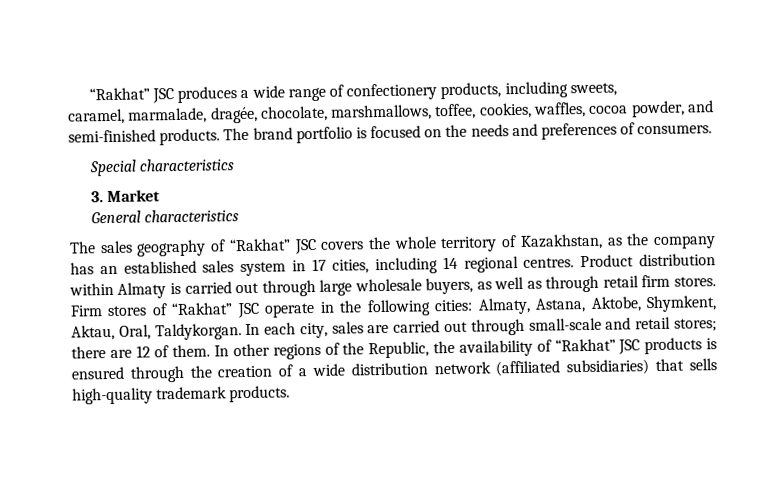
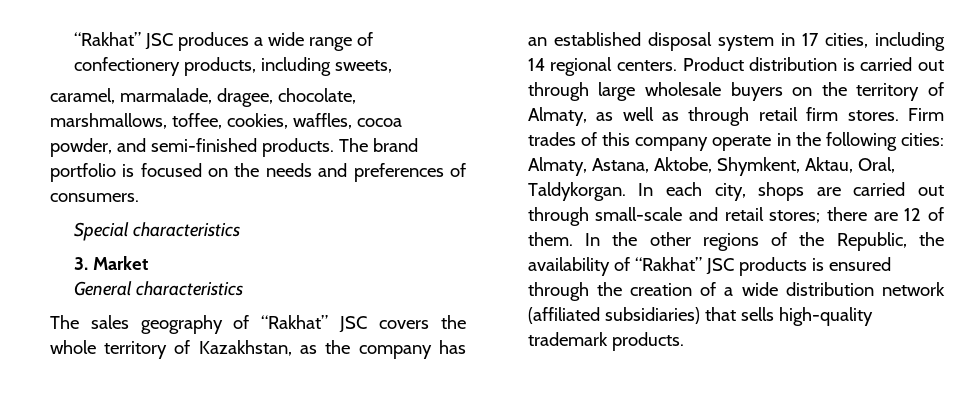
- caramel, marmalade, dragée, chocolate, marshmallows, toffee, cookies, waffles, cocoa powder, and semi-finished products.
+ caramel, marmalade, dragee, chocolate, marshmallows, toffee, cookies, waffles, cocoa powder, and semi-finished products.
- The sales geography of “Rakhat” JSC covers the whole territory of Kazakhstan, as the company has an established sales system in 17 cities, including 14 regional centres.
+ The sales geography of “Rakhat” JSC covers the whole territory of Kazakhstan, as the company has an established disposal system in 17 cities, including 14 regional centers.
- Product distribution within Almaty is carried out through large wholesale buyers, as well as through retail firm stores.
+ Product distribution is carried out through large wholesale buyers on the territory of Almaty, as well as through retail firm stores.
- Firm stores of “Rakhat” JSC operate in the following cities: Almaty, Astana, Aktobe, Shymkent, Aktau, Oral, Taldykorgan.
+ Firm trades of this company operate in the following cities: Almaty, Astana, Aktobe, Shymkent, Aktau, Oral, Taldykorgan.
- In each city, sales are carried out through small-scale and retail stores; there are 12 of them.
+ In each city, shops are carried out through small-scale and retail stores; there are 12 of them.
- In other regions of the Republic, the availability of “Rakhat” JSC products is ensured through the creation of a wide distribution network (affiliated subsidiaries) that sells high-quality trademark products.
+ In the other regions of the Republic, the availability of “Rakhat” JSC products is ensured through the creation of a wide distribution network (affiliated subsidiaries) that sells high-quality trademark products.

